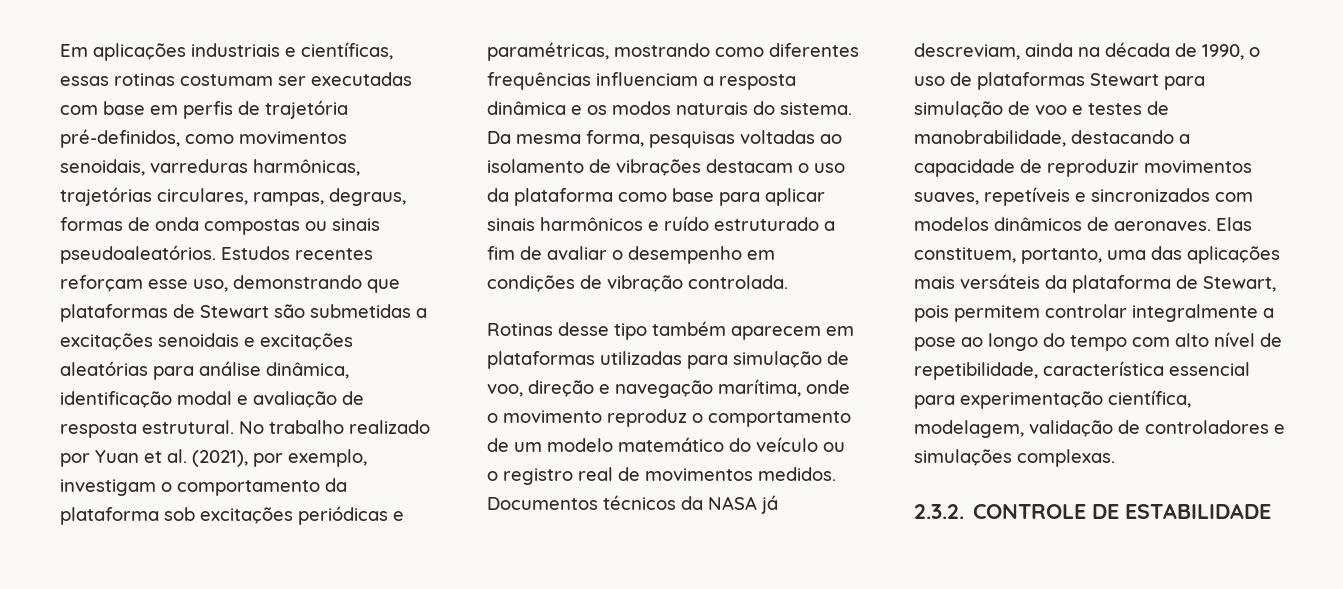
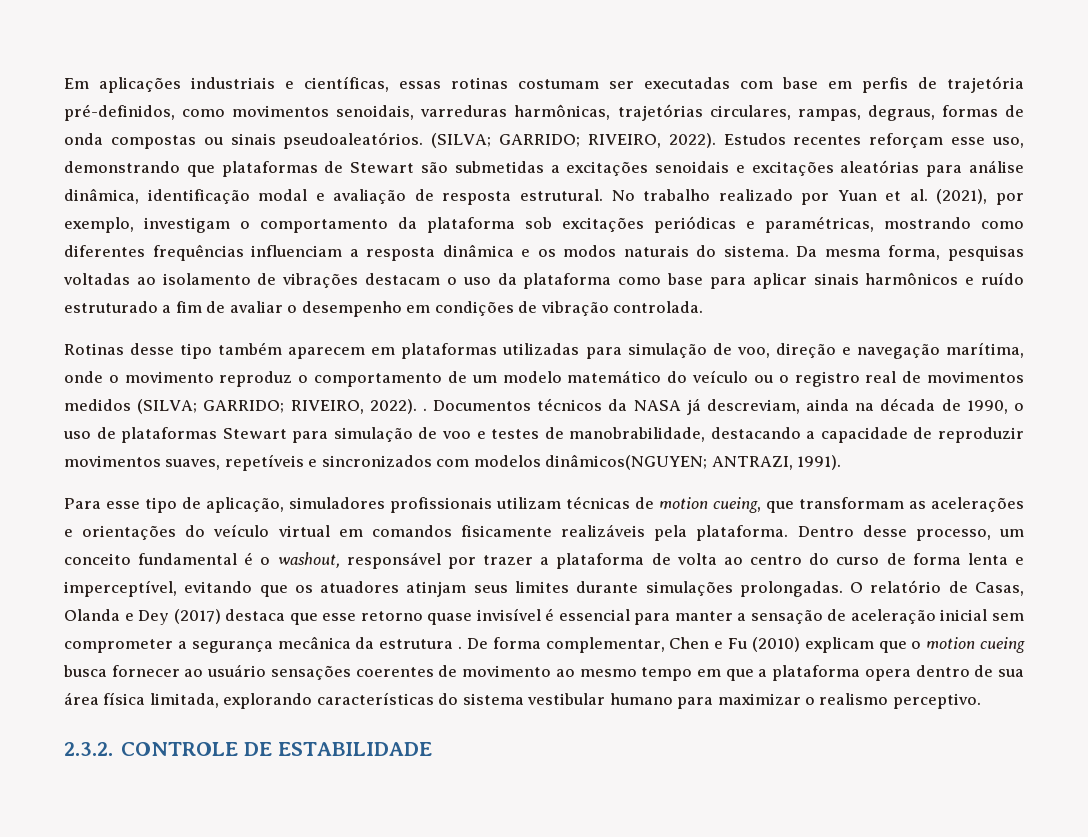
- Em aplicações industriais e científicas, essas rotinas costumam ser executadas com base em perfis de trajetória pré-definidos, como movimentos senoidais, varreduras harmônicas, trajetórias circulares, rampas, degraus, formas de onda compostas ou sinais pseudoaleatórios.
+ Em aplicações industriais e científicas, essas rotinas costumam ser executadas com base em perfis de trajetória pré-definidos, como movimentos senoidais, varreduras harmônicas, trajetórias circulares, rampas, degraus, formas de onda compostas ou sinais pseudoaleatórios. (SILVA; GARRIDO; RIVEIRO, 2022).
- Rotinas desse tipo também aparecem em plataformas utilizadas para simulação de voo, direção e navegação marítima, onde o movimento reproduz o comportamento de um modelo matemático do veículo ou o registro real de movimentos medidos.
+ Rotinas desse tipo também aparecem em plataformas utilizadas para simulação de voo, direção e navegação marítima, onde o movimento reproduz o comportamento de um modelo matemático do veículo ou o registro real de movimentos medidos (SILVA; GARRIDO; RIVEIRO, 2022). .
- Documentos técnicos da NASA já descreviam, ainda na década de 1990, o uso de plataformas Stewart para simulação de voo e testes de manobrabilidade, destacando a capacidade de reproduzir movimentos suaves, repetíveis e sincronizados com modelos dinâmicos de aeronaves. Elas constituem, portanto, uma das aplicações mais versáteis da plataforma de Stewart, pois permitem controlar integralmente a pose ao longo do tempo com alto nível de repetibilidade, característica essencial para experimentação científica, modelagem, validação de controladores e simulações complexas.
+ Documentos técnicos da NASA já descreviam, ainda na década de 1990, o uso de plataformas Stewart para simulação de voo e testes de manobrabilidade, destacando a capacidade de reproduzir movimentos suaves, repetíveis e sincronizados com modelos dinâmicos(NGUYEN; ANTRAZI, 1991).
+ Para esse tipo de aplicação, simuladores profissionais utilizam técnicas de motion cueing, que transformam as acelerações e orientações do veículo virtual em comandos fisicamente realizáveis pela plataforma. Dentro desse processo, um conceito fundamental é o washout, responsável por trazer a plataforma de volta ao centro do curso de forma lenta e imperceptível, evitando que os atuadores atinjam seus limites durante simulações prolongadas. O relatório de Casas, Olanda e Dey (2017) destaca que esse retorno quase invisível é essencial para manter a sensação de aceleração inicial sem comprometer a segurança mecânica da estrutura . De forma complementar, Chen e Fu (2010) explicam que o motion cueing busca fornecer ao usuário sensações coerentes de movimento ao mesmo tempo em que a plataforma opera dentro de sua área física limitada, explorando características do sistema vestibular humano para maximizar o realismo perceptivo.

